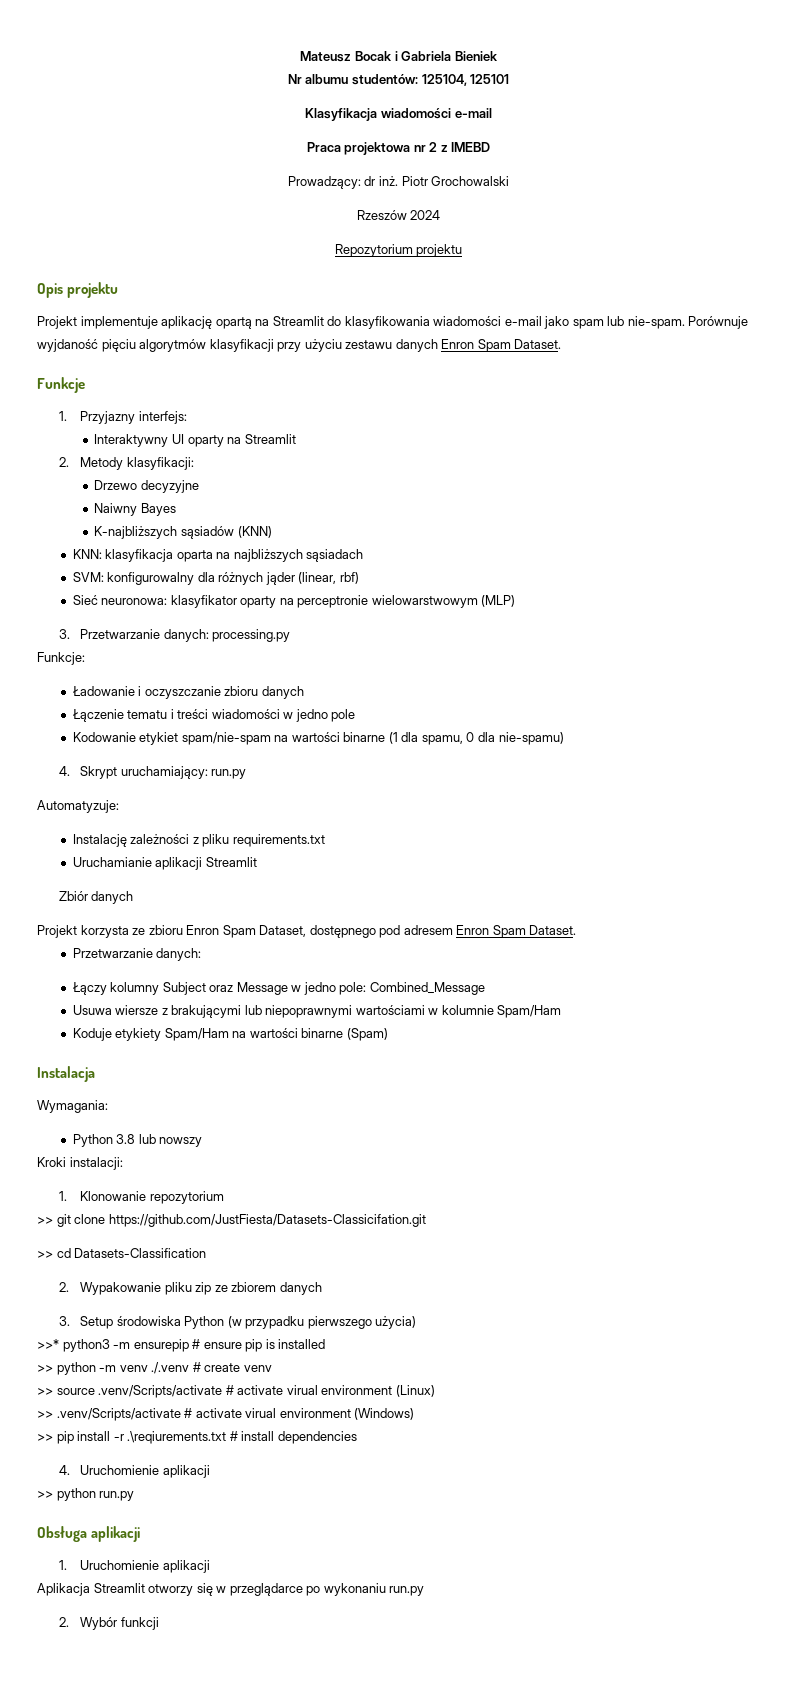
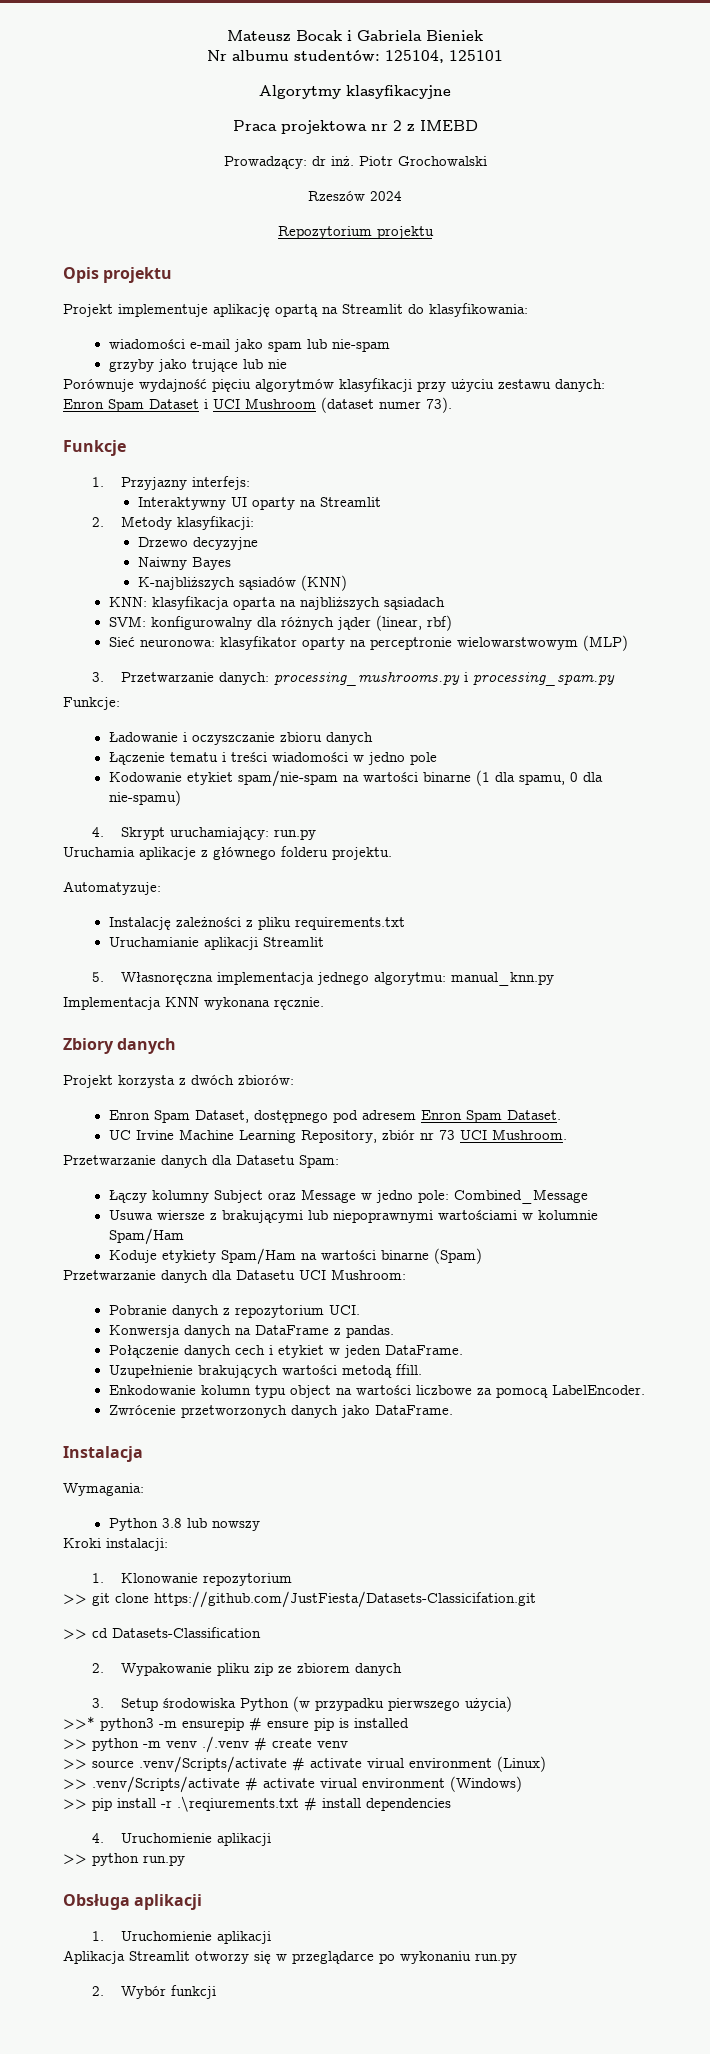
- Klasyfikacja wiadomości e-mail
+ Algorytmy klasyfikacyjne
- Projekt implementuje aplikację opartą na Streamlit do klasyfikowania wiadomości e-mail jako spam lub nie-spam. Porównuje wyjdaność pięciu algorytmów klasyfikacji przy użyciu zestawu danych Enron Spam Dataset.
+ Projekt implementuje aplikację opartą na Streamlit do klasyfikowania:
+ wiadomości e-mail jako spam lub nie-spam
+ grzyby jako trujące lub nie
+ Porównuje wydajność pięciu algorytmów klasyfikacji przy użyciu zestawu danych: Enron Spam Dataset i UCI Mushroom (dataset numer 73).
- 3. Przetwarzanie danych: processing.py
+ 3. Przetwarzanie danych: processing_mushrooms.py i processing_spam.py
+ Uruchamia aplikacje z głównego folderu projektu.
- Zbiór danych
+ 5. Własnoręczna implementacja jednego algorytmu: manual_knn.py
+ Implementacja KNN wykonana ręcznie.
+ Zbiory danych
- Projekt korzysta ze zbioru Enron Spam Dataset, dostępnego pod adresem Enron Spam Dataset.
- Przetwarzanie danych:
+ Projekt korzysta z dwóch zbiorów:
+ Enron Spam Dataset, dostępnego pod adresem Enron Spam Dataset.
+ UC Irvine Machine Learning Repository, zbiór nr 73 UCI Mushroom.
+ Przetwarzanie danych dla Datasetu Spam:
+ Przetwarzanie danych dla Datasetu UCI Mushroom:
+ Pobranie danych z repozytorium UCI.
+ Konwersja danych na DataFrame z pandas.
+ Połączenie danych cech i etykiet w jeden DataFrame.
+ Uzupełnienie brakujących wartości metodą ffill.
+ Enkodowanie kolumn typu object na wartości liczbowe za pomocą LabelEncoder.
+ Zwrócenie przetworzonych danych jako DataFrame.

